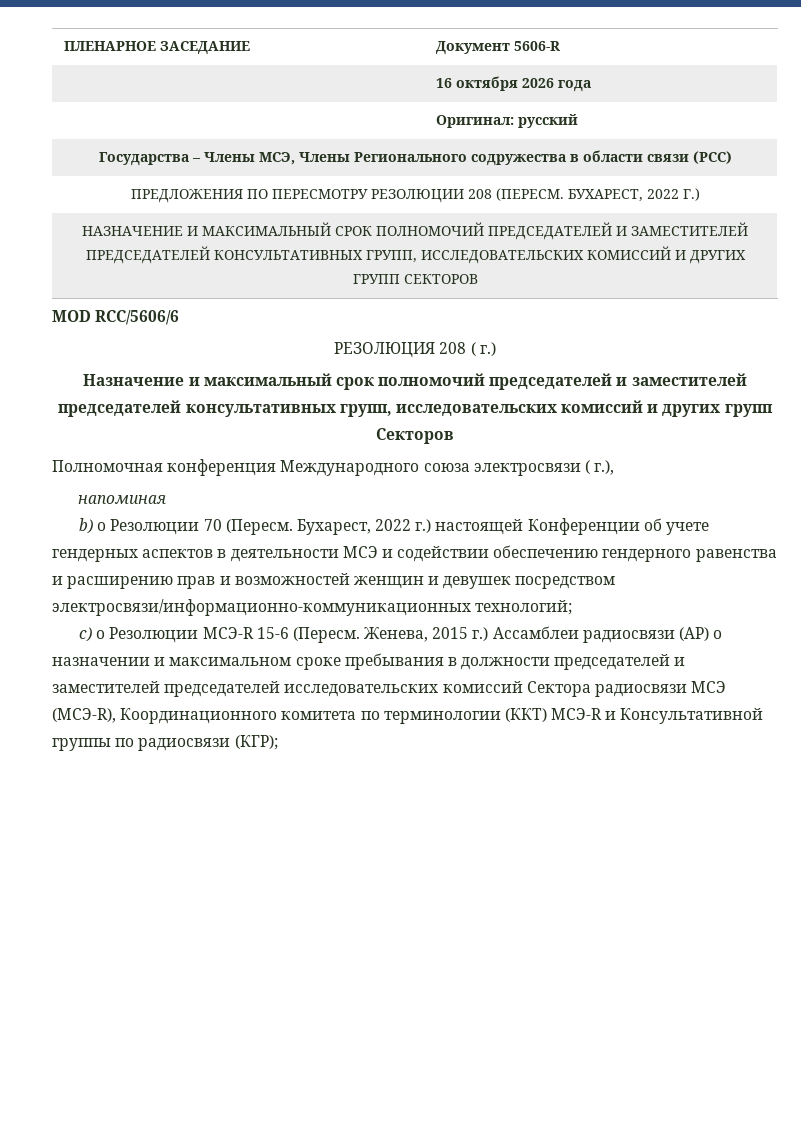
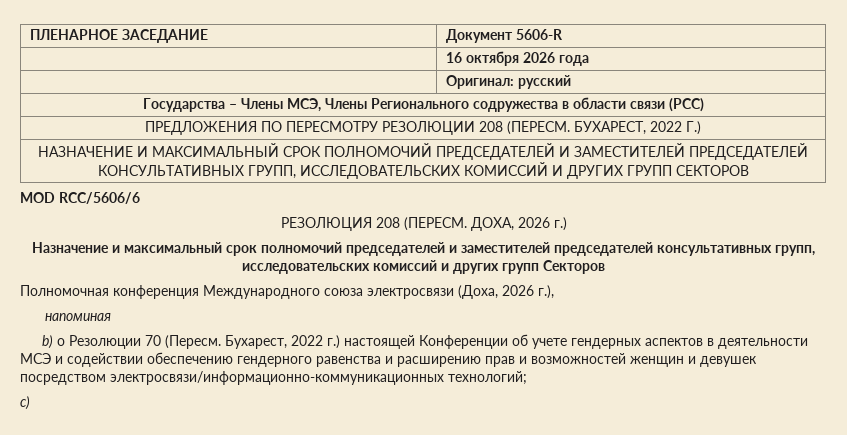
- РЕЗОЛЮЦИЯ 208 ( г.)
+ РЕЗОЛЮЦИЯ 208 (ПЕРЕСМ. ДОХА, 2026 г.)
- Полномочная конференция Международного союза электросвязи ( г.),
+ Полномочная конференция Международного союза электросвязи (Доха, 2026 г.),
- c) о Резолюции МСЭ-R 15-6 (Пересм. Женева, 2015 г.) Ассамблеи радиосвязи (АР) о назначении и максимальном сроке пребывания в должности председателей и заместителей председателей исследовательских комиссий Сектора радиосвязи МСЭ (МСЭ-R), Координационного комитета по терминологии (ККТ) МСЭ-R и Консультативной группы по радиосвязи (КГР);
+ c)

